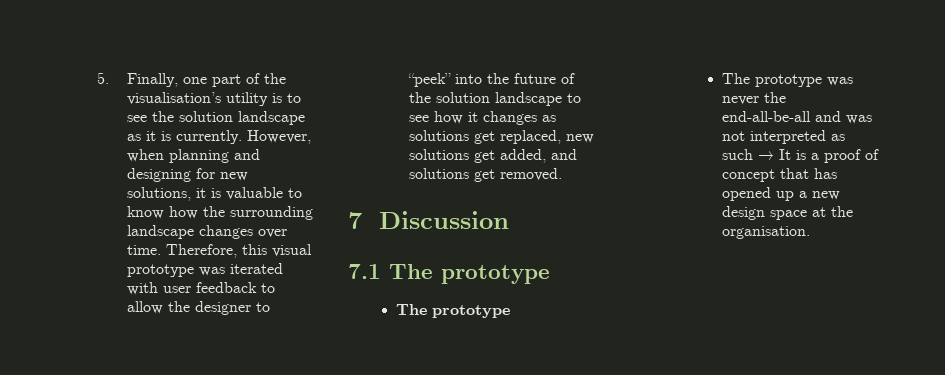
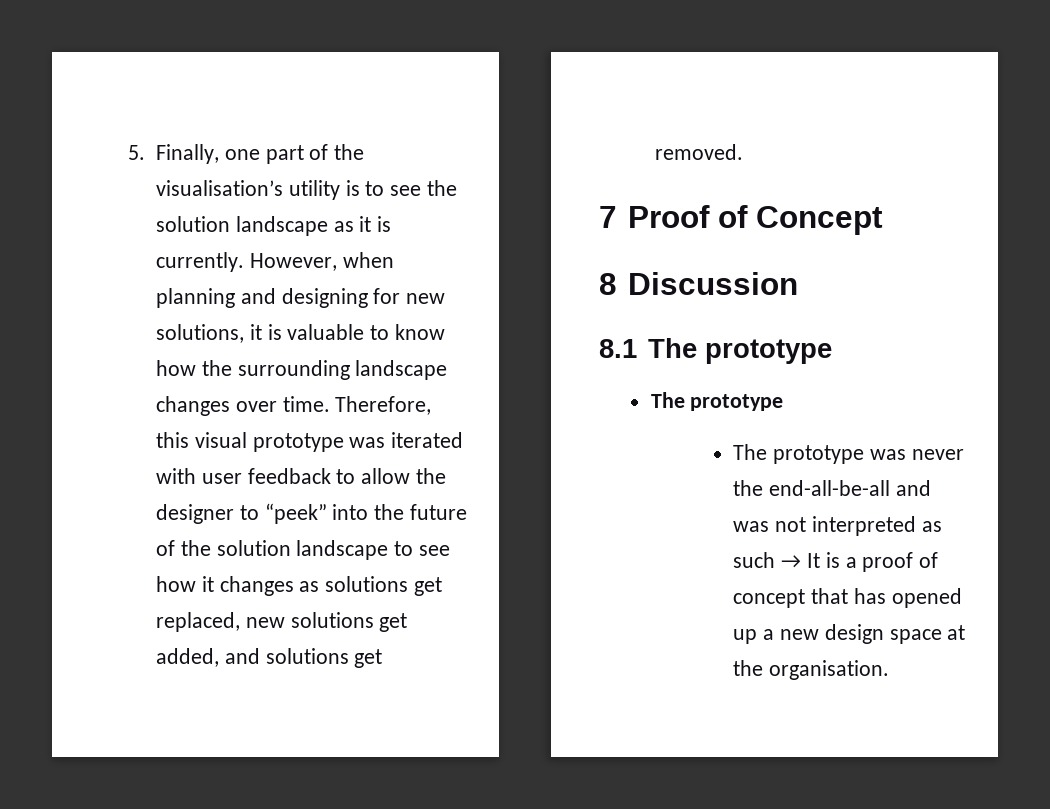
- 7 Discussion
+ 7 Proof of Concept
+ 8 Discussion
- 7.1 The prototype
+ 8.1 The prototype

